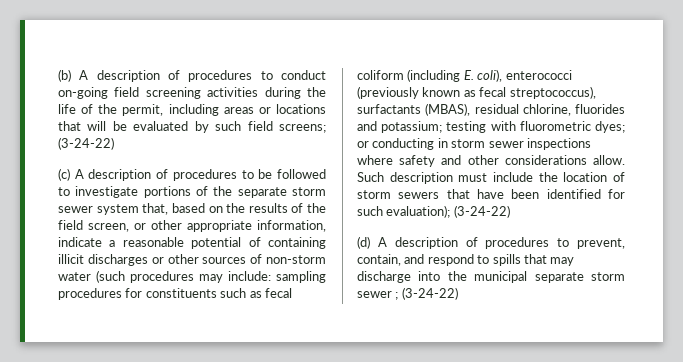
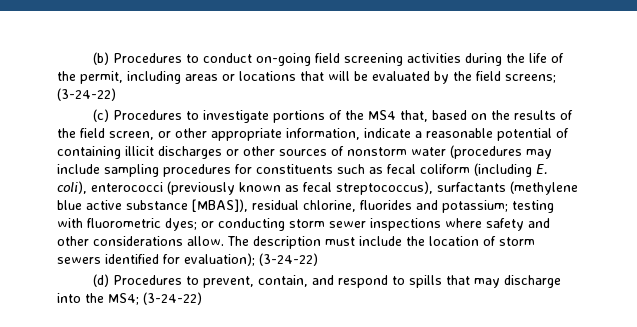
- (b) A description of procedures to conduct on-going field screening activities during the life of the permit, including areas or locations that will be evaluated by such field screens; (3-24-22)
+ (b) Procedures to conduct on-going field screening activities during the life of the permit, including areas or locations that will be evaluated by the field screens; (3-24-22)
- (c) A description of procedures to be followed to investigate portions of the separate storm sewer system that, based on the results of the field screen, or other appropriate information, indicate a reasonable potential of containing illicit discharges or other sources of non-storm water (such procedures may include: sampling procedures for constituents such as fecal coliform (including E. coli), enterococci (previously known as fecal streptococcus), surfactants (MBAS), residual chlorine, fluorides and potassium;
+ (c) Procedures to investigate portions of the MS4 that, based on the results of the field screen, or other appropriate information, indicate a reasonable potential of containing illicit discharges or other sources of nonstorm water (procedures may include sampling procedures for constituents such as fecal coliform (including E. coli), enterococci (previously known as fecal streptococcus), surfactants (methylene blue active substance [MBAS]), residual chlorine, fluorides and potassium;
- or conducting in storm sewer inspections where safety and other considerations allow.
+ or conducting storm sewer inspections where safety and other considerations allow.
- Such description must include the location of storm sewers that have been identified for such evaluation); (3-24-22)
+ The description must include the location of storm sewers identified for evaluation); (3-24-22)
- (d) A description of procedures to prevent, contain, and respond to spills that may discharge into the municipal separate storm sewer ; (3-24-22)
+ (d) Procedures to prevent, contain, and respond to spills that may discharge into the MS4; (3-24-22)

